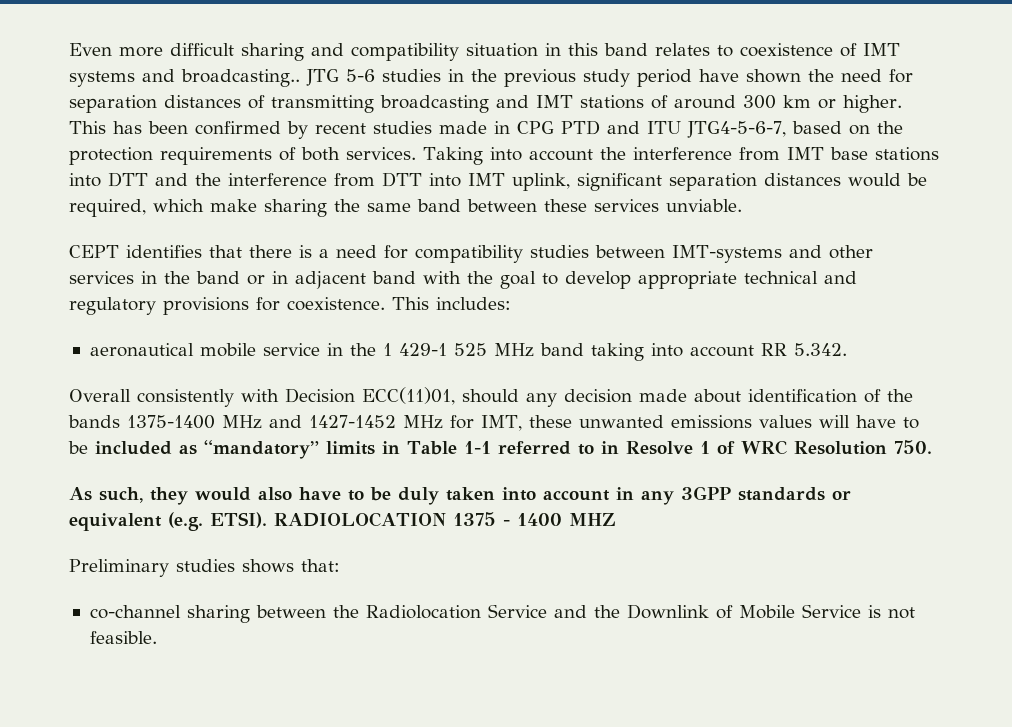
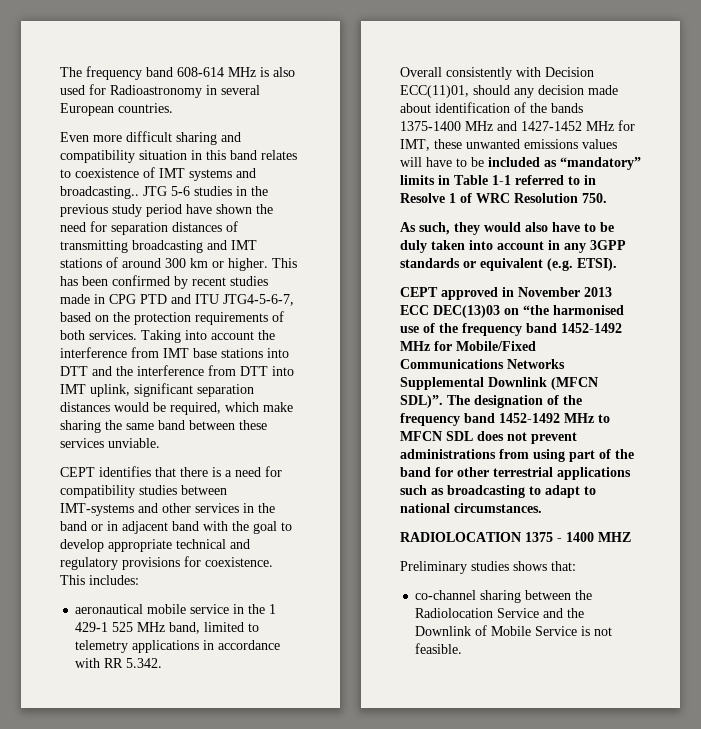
+ The frequency band 608-614 MHz is also used for Radioastronomy in several European countries.
- aeronautical mobile service in the 1 429-1 525 MHz band taking into account RR 5.342.
+ aeronautical mobile service in the 1 429-1 525 MHz band, limited to telemetry applications in accordance with RR 5.342.
- As such, they would also have to be duly taken into account in any 3GPP standards or equivalent (e.g. ETSI). RADIOLOCATION 1375 - 1400 MHZ
+ As such, they would also have to be duly taken into account in any 3GPP standards or equivalent (e.g. ETSI).
+ CEPT approved in November 2013 ECC DEC(13)03 on “the harmonised use of the frequency band 1452-1492 MHz for Mobile/Fixed Communications Networks Supplemental Downlink (MFCN SDL)”. The designation of the frequency band 1452-1492 MHz to MFCN SDL does not prevent administrations from using part of the band for other terrestrial applications such as broadcasting to adapt to national circumstances.
+ RADIOLOCATION 1375 - 1400 MHZ

